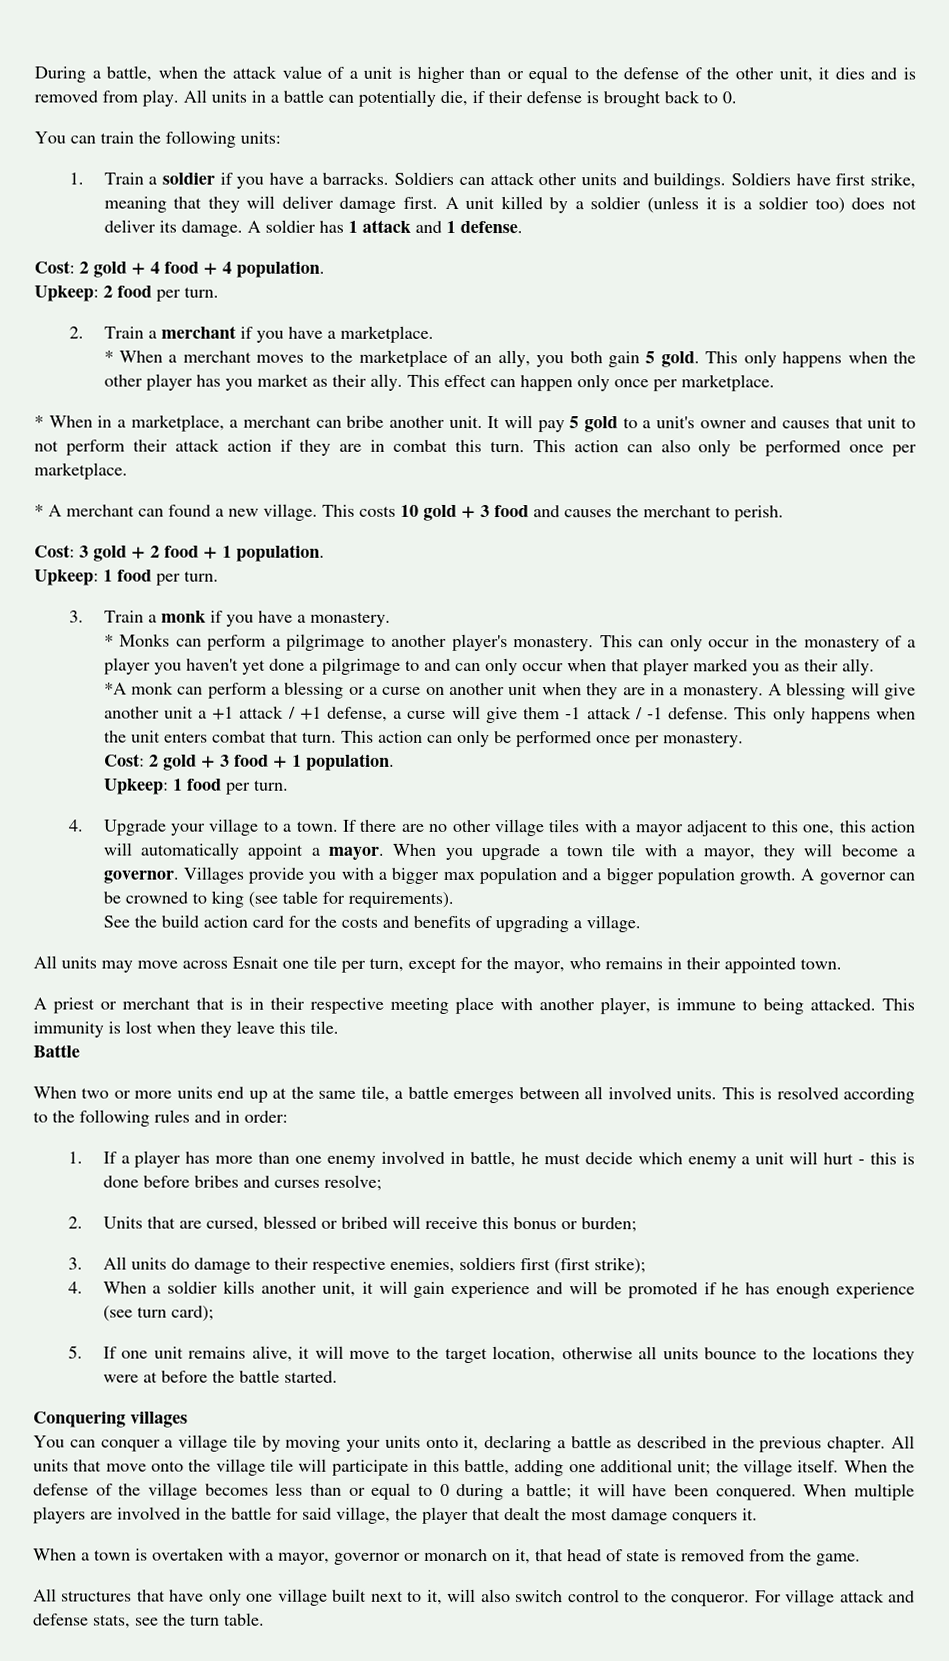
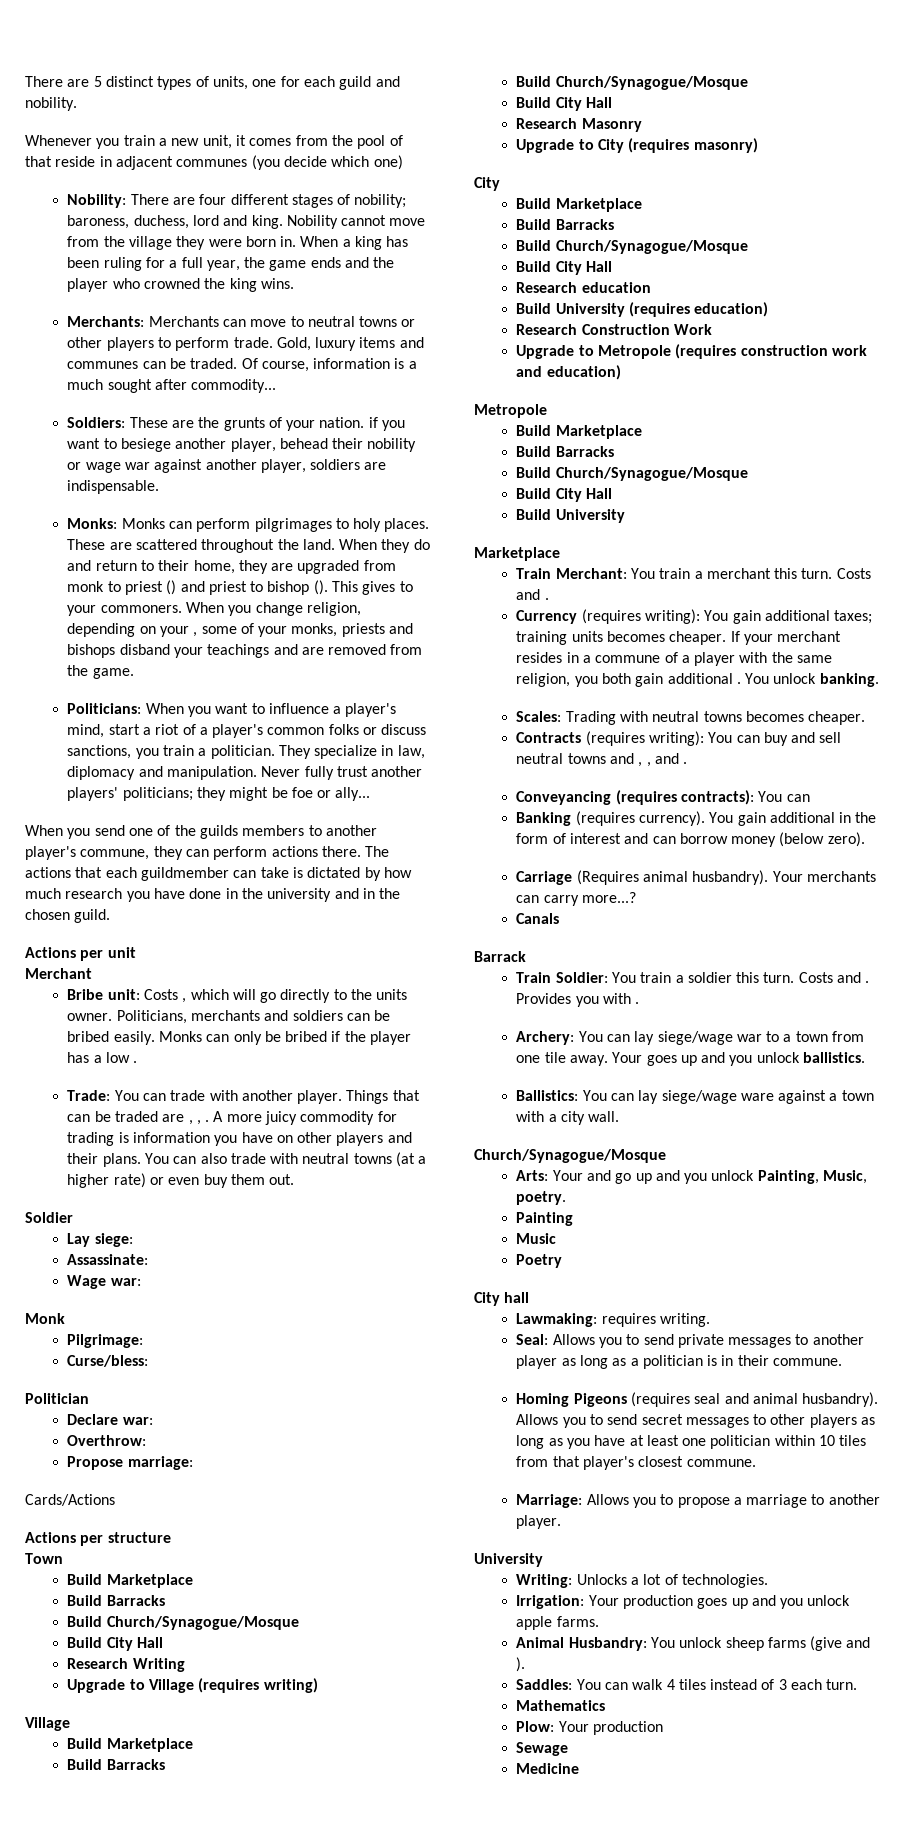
- During a battle, when the attack value of a unit is higher than or equal to the defense of the other unit, it dies and is removed from play. All units in a battle can potentially die, if their defense is brought back to 0.
- You can train the following units:
- 1. Train a soldier if you have a barracks. Soldiers can attack other units and buildings. Soldiers have first strike, meaning that they will deliver damage first. A unit killed by a soldier (unless it is a soldier too) does not deliver its damage. A soldier has 1 attack and 1 defense.
- Cost: 2 gold + 4 food + 4 population.
- Upkeep: 2 food per turn.
- 2. Train a merchant if you have a marketplace.
- * When a merchant moves to the marketplace of an ally, you both gain 5 gold. This only happens when the other player has you market as their ally. This effect can happen only once per marketplace.
- * When in a marketplace, a merchant can bribe another unit. It will pay 5 gold to a unit's owner and causes that unit to not perform their attack action if they are in combat this turn. This action can also only be performed once per marketplace.
- * A merchant can found a new village. This costs 10 gold + 3 food and causes the merchant to perish.
- Cost: 3 gold + 2 food + 1 population.
- Upkeep: 1 food per turn.
- 3. Train a monk if you have a monastery.
- * Monks can perform a pilgrimage to another player's monastery. This can only occur in the monastery of a player you haven't yet done a pilgrimage to and can only occur when that player marked you as their ally.
- *A monk can perform a blessing or a curse on another unit when they are in a monastery. A blessing will give another unit a +1 attack / +1 defense, a curse will give them -1 attack / -1 defense. This only happens when the unit enters combat that turn. This action can only be performed once per monastery.
- Cost: 2 gold + 3 food + 1 population.
- Upkeep: 1 food per turn.
- 4. Upgrade your village to a town. If there are no other village tiles with a mayor adjacent to this one, this action will automatically appoint a mayor. When you upgrade a town tile with a mayor, they will become a governor. Villages provide you with a bigger max population and a bigger population growth. A governor can be crowned to king (see table for requirements).
- See the build action card for the costs and benefits of upgrading a village.
- All units may move across Esnait one tile per turn, except for the mayor, who remains in their appointed town.
- A priest or merchant that is in their respective meeting place with another player, is immune to being attacked. This immunity is lost when they leave this tile.
- Battle
- When two or more units end up at the same tile, a battle emerges between all involved units. This is resolved according to the following rules and in order:
- 1. If a player has more than one enemy involved in battle, he must decide which enemy a unit will hurt - this is done before bribes and curses resolve;
- 2. Units that are cursed, blessed or bribed will receive this bonus or burden;
- 3. All units do damage to their respective enemies, soldiers first (first strike);
- 4. When a soldier kills another unit, it will gain experience and will be promoted if he has enough experience (see turn card);
- 5. If one unit remains alive, it will move to the target location, otherwise all units bounce to the locations they were at before the battle started.
- Conquering villages
- You can conquer a village tile by moving your units onto it, declaring a battle as described in the previous chapter. All units that move onto the village tile will participate in this battle, adding one additional unit; the village itself. When the defense of the village becomes less than or equal to 0 during a battle; it will have been conquered. When multiple players are involved in the battle for said village, the player that dealt the most damage conquers it.
- When a town is overtaken with a mayor, governor or monarch on it, that head of state is removed from the game.
- All structures that have only one village built next to it, will also switch control to the conqueror. For village attack and defense stats, see the turn table.
+ There are 5 distinct types of units, one for each guild and nobility.
+ Whenever you train a new unit, it comes from the pool of that reside in adjacent communes (you decide which one)
+ Nobility: There are four different stages of nobility; baroness, duchess, lord and king. Nobility cannot move from the village they were born in. When a king has been ruling for a full year, the game ends and the player who crowned the king wins.
+ Merchants: Merchants can move to neutral towns or other players to perform trade. Gold, luxury items and communes can be traded. Of course, information is a much sought after commodity...
+ Soldiers: These are the grunts of your nation. if you want to besiege another player, behead their nobility or wage war against another player, soldiers are indispensable.
+ Monks: Monks can perform pilgrimages to holy places. These are scattered throughout the land. When they do and return to their home, they are upgraded from monk to priest () and priest to bishop (). This gives to your commoners. When you change religion, depending on your , some of your monks, priests and bishops disband your teachings and are removed from the game.
+ Politicians: When you want to influence a player's mind, start a riot of a player's common folks or discuss sanctions, you train a politician. They specialize in law, diplomacy and manipulation. Never fully trust another players' politicians; they might be foe or ally...
+ When you send one of the guilds members to another player's commune, they can perform actions there. The actions that each guildmember can take is dictated by how much research you have done in the university and in the chosen guild.
+ Actions per unit
+ Merchant
+ Bribe unit: Costs , which will go directly to the units owner. Politicians, merchants and soldiers can be bribed easily. Monks can only be bribed if the player has a low .
+ Trade: You can trade with another player. Things that can be traded are , , . A more juicy commodity for trading is information you have on other players and their plans. You can also trade with neutral towns (at a higher rate) or even buy them out.
+ Soldier
+ Lay siege:
+ Assassinate:
+ Wage war:
+ Monk
+ Pilgrimage:
+ Curse/bless:
+ Politician
+ Declare war:
+ Overthrow:
+ Propose marriage:
+ Cards/Actions
+ Actions per structure
+ Town
+ Build Marketplace
+ Build Barracks
+ Build Church/Synagogue/Mosque
+ Build City Hall
+ Research Writing
+ Upgrade to Village (requires writing)
+ Village
+ Build Marketplace
+ Build Barracks
+ Build Church/Synagogue/Mosque
+ Build City Hall
+ Research Masonry
+ Upgrade to City (requires masonry)
+ City
+ Build Marketplace
+ Build Barracks
+ Build Church/Synagogue/Mosque
+ Build City Hall
+ Research education
+ Build University (requires education)
+ Research Construction Work
+ Upgrade to Metropole (requires construction work and education)
+ Metropole
+ Build Marketplace
+ Build Barracks
+ Build Church/Synagogue/Mosque
+ Build City Hall
+ Build University
+ Marketplace
+ Train Merchant: You train a merchant this turn. Costs and .
+ Currency (requires writing): You gain additional taxes; training units becomes cheaper. If your merchant resides in a commune of a player with the same religion, you both gain additional . You unlock banking.
+ Scales: Trading with neutral towns becomes cheaper.
+ Contracts (requires writing): You can buy and sell neutral towns and , , and .
+ Conveyancing (requires contracts): You can
+ Banking (requires currency). You gain additional in the form of interest and can borrow money (below zero).
+ Carriage (Requires animal husbandry). Your merchants can carry more...?
+ Canals
+ Barrack
+ Train Soldier: You train a soldier this turn. Costs and . Provides you with .
+ Archery: You can lay siege/wage war to a town from one tile away. Your goes up and you unlock ballistics.
+ Ballistics: You can lay siege/wage ware against a town with a city wall.
+ Church/Synagogue/Mosque
+ Arts: Your and go up and you unlock Painting, Music, poetry.
+ Painting
+ Music
+ Poetry
+ City hall
+ Lawmaking: requires writing.
+ Seal: Allows you to send private messages to another player as long as a politician is in their commune.
+ Homing Pigeons (requires seal and animal husbandry). Allows you to send secret messages to other players as long as you have at least one politician within 10 tiles from that player's closest commune.
+ Marriage: Allows you to propose a marriage to another player.
+ University
+ Writing: Unlocks a lot of technologies.
+ Irrigation: Your production goes up and you unlock apple farms.
+ Animal Husbandry: You unlock sheep farms (give and ).
+ Saddles: You can walk 4 tiles instead of 3 each turn.
+ Mathematics
+ Plow: Your production
+ Sewage
+ Medicine

